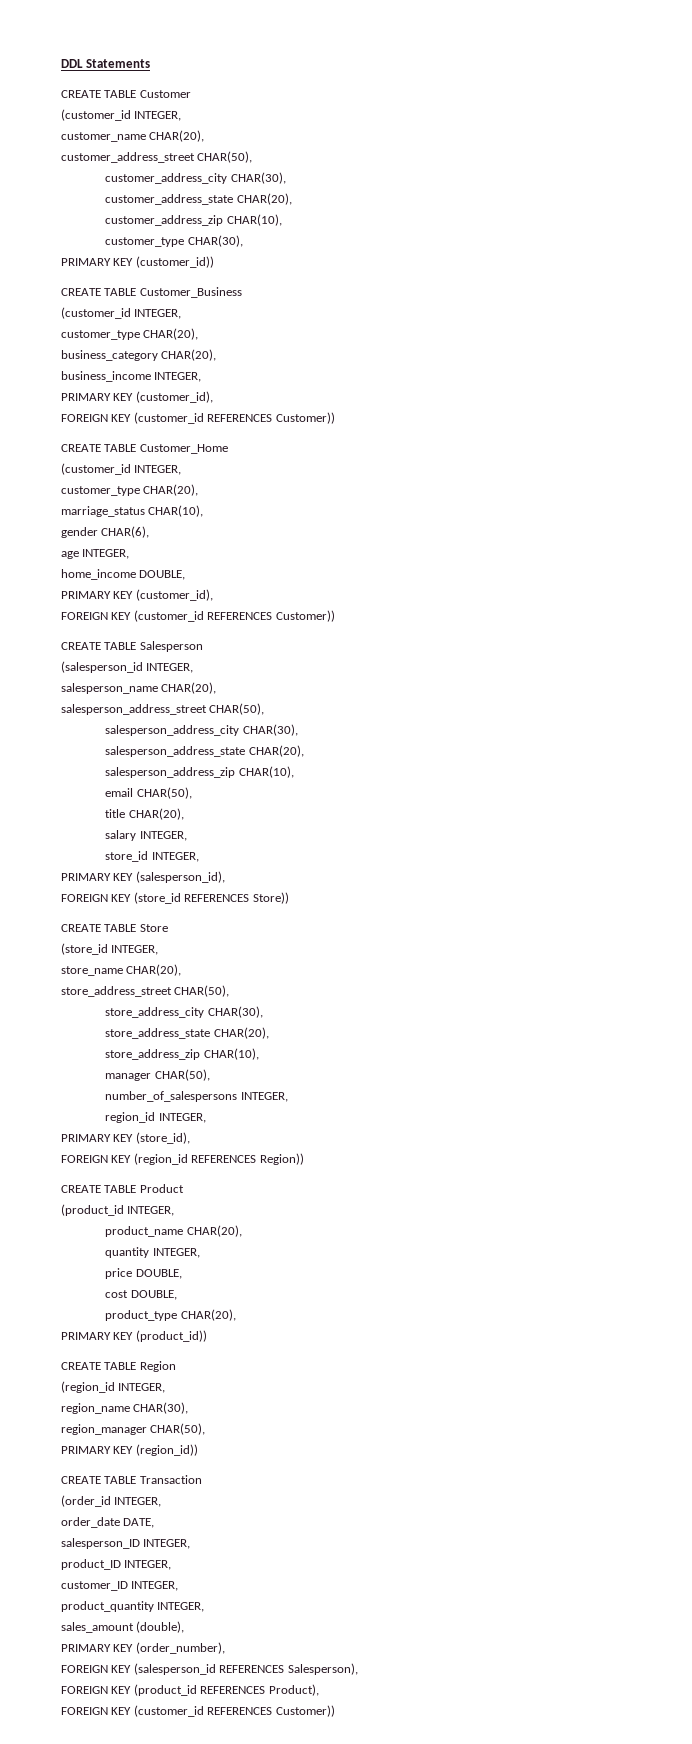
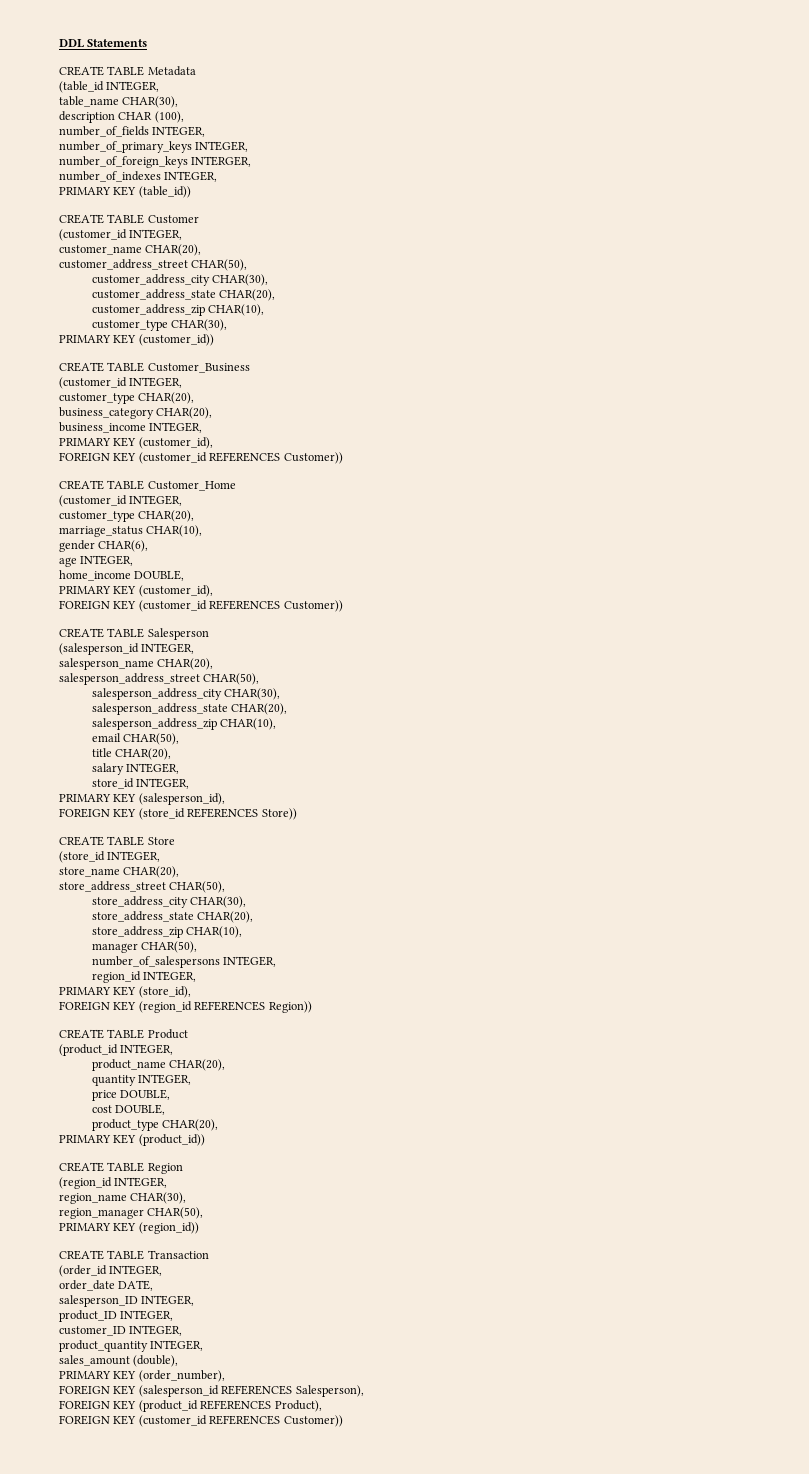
+ CREATE TABLE Metadata
+ (table_id INTEGER,
+ table_name CHAR(30),
+ description CHAR (100),
+ number_of_fields INTEGER,
+ number_of_primary_keys INTEGER,
+ number_of_foreign_keys INTERGER,
+ number_of_indexes INTEGER,
+ PRIMARY KEY (table_id))

